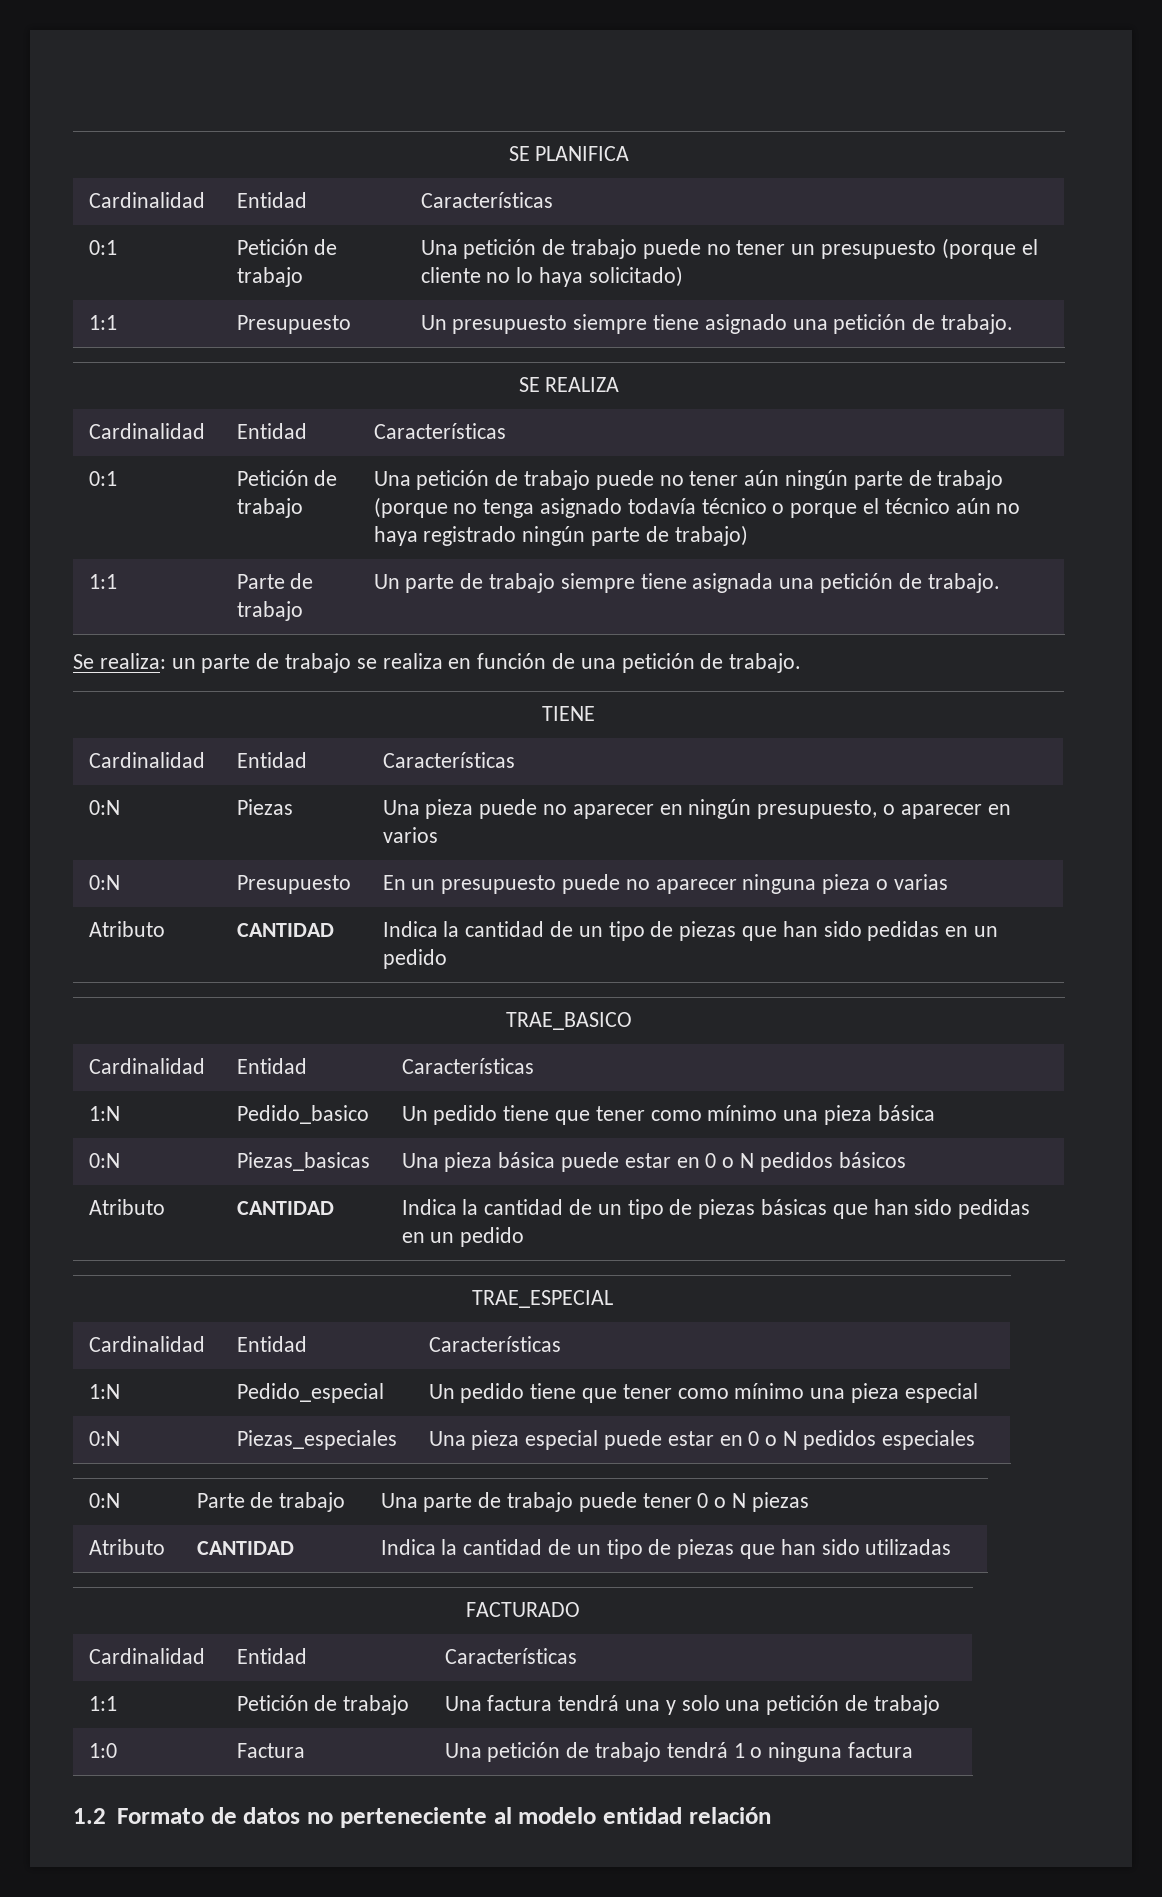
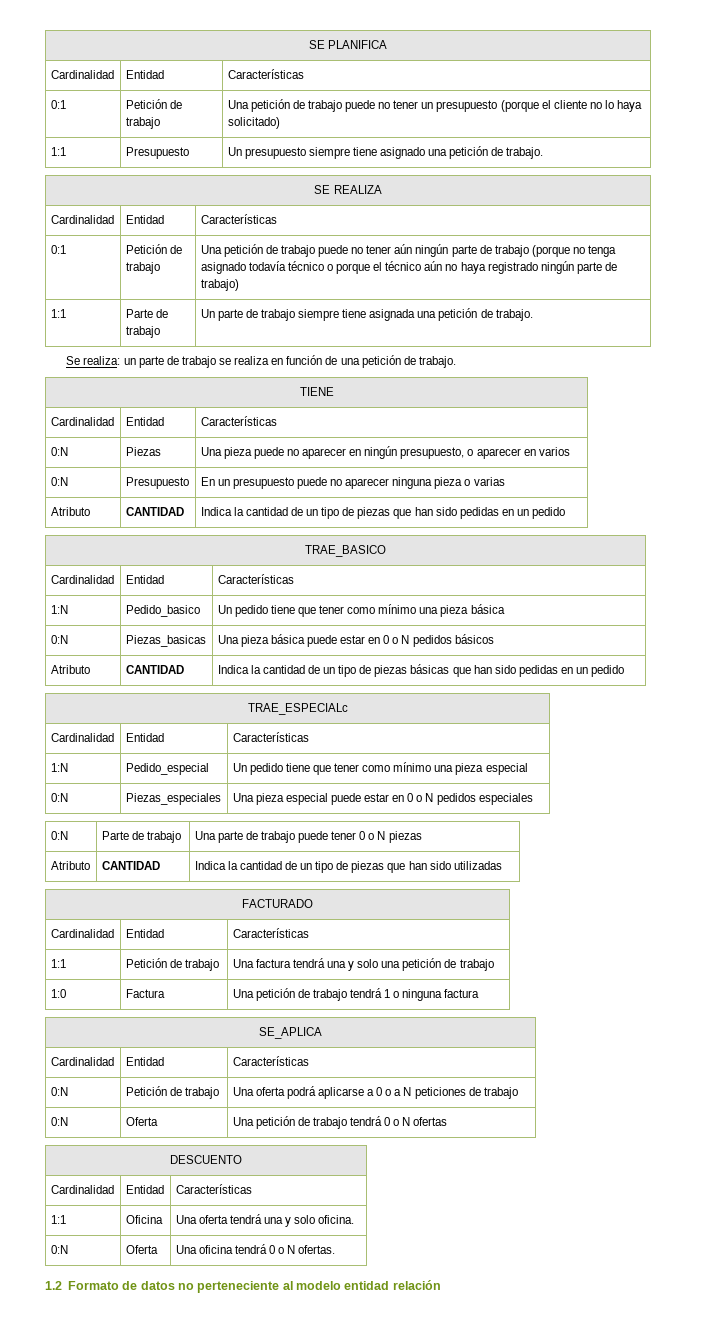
- TRAE_ESPECIAL
+ TRAE_ESPECIALc
+ SE_APLICA
+ Cardinalidad | Entidad | Características
+ 0:N | Petición de trabajo | Una oferta podrá aplicarse a 0 o a N peticiones de trabajo
+ 0:N | Oferta | Una petición de trabajo tendrá 0 o N ofertas
+ DESCUENTO
+ Cardinalidad | Entidad | Características
+ 1:1 | Oficina | Una oferta tendrá una y solo oficina.
+ 0:N | Oferta | Una oficina tendrá 0 o N ofertas.

